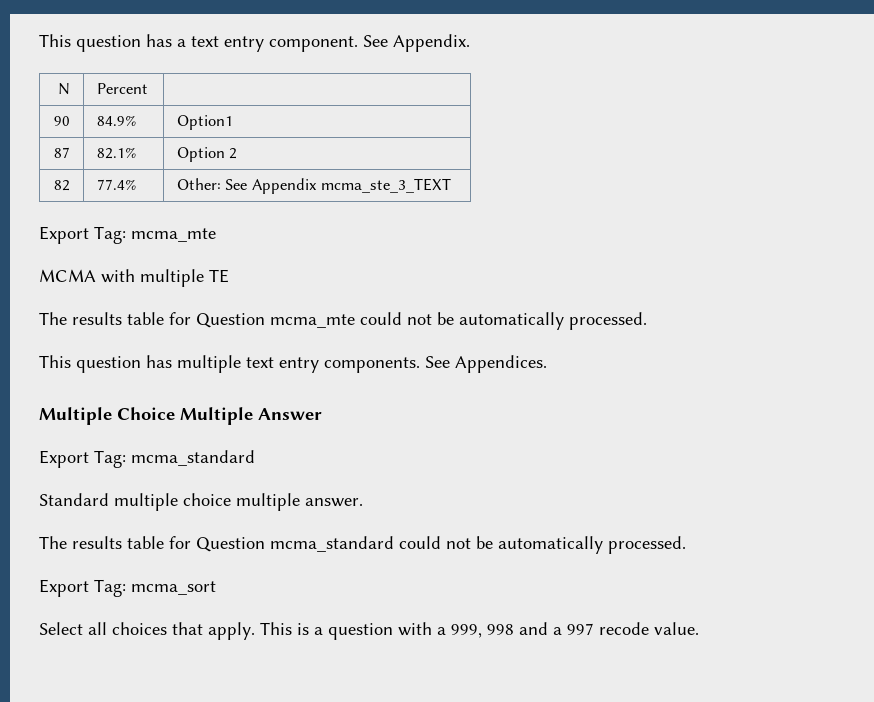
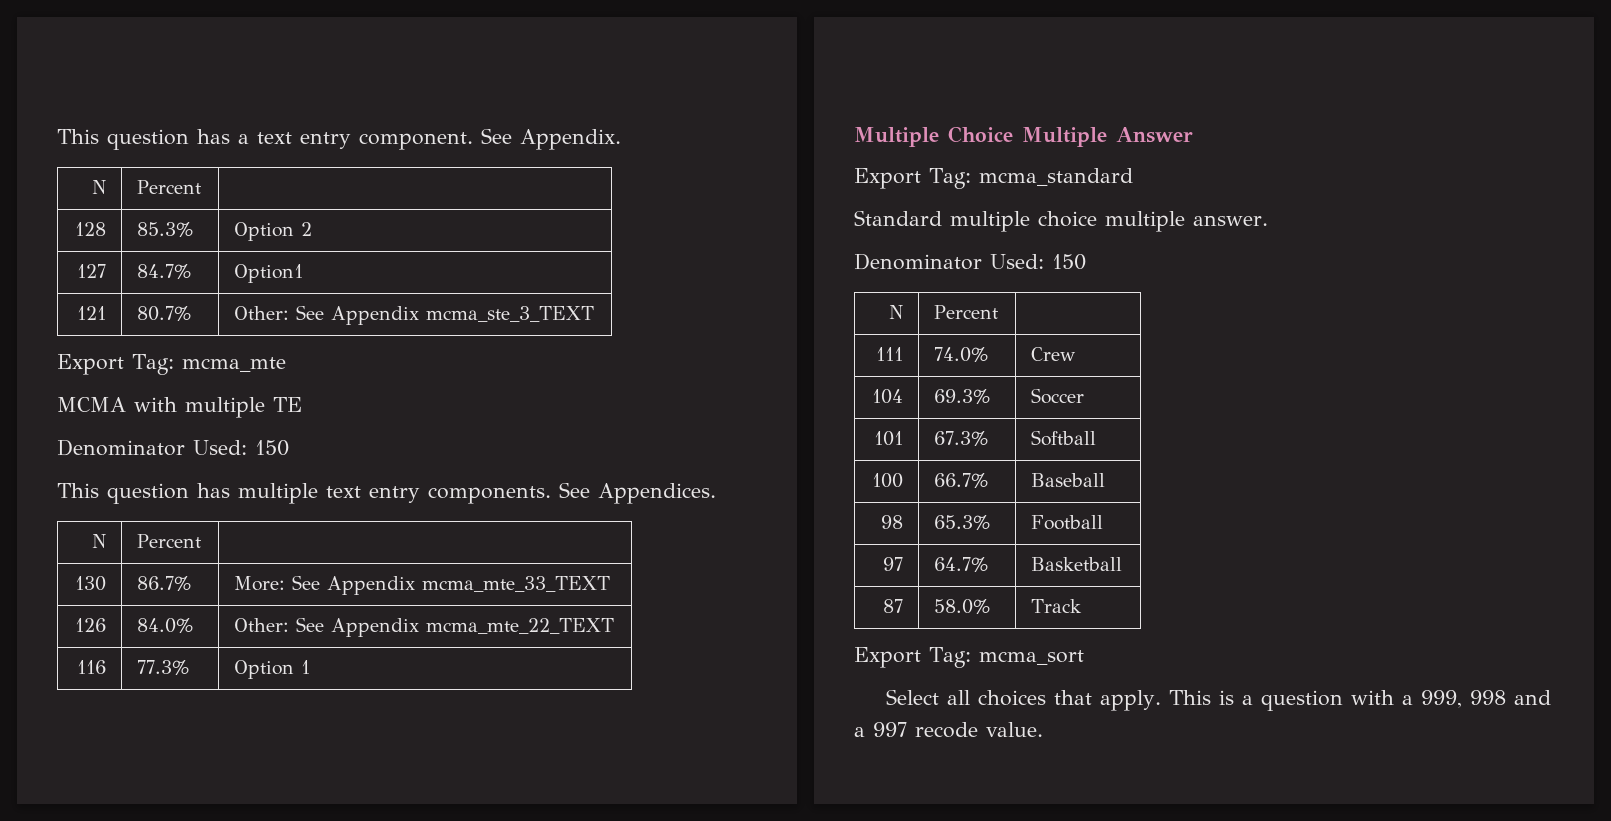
- 90 | 84.9% | Option1
- 87 | 82.1% | Option 2
- 82 | 77.4% | Other: See Appendix mcma_ste_3_TEXT
+ 128 | 85.3% | Option 2
+ 127 | 84.7% | Option1
+ 121 | 80.7% | Other: See Appendix mcma_ste_3_TEXT
  MCMA with multiple TE
- The results table for Question mcma_mte could not be automatically processed.
+ Denominator Used: 150
  See Appendices.
+ N | Percent |
+ 130 | 86.7% | More: See Appendix mcma_mte_33_TEXT
+ 126 | 84.0% | Other: See Appendix mcma_mte_22_TEXT
+ 116 | 77.3% | Option 1
  Standard multiple choice multiple answer.
- The results table for Question mcma_standard could not be automatically processed.
+ Denominator Used: 150
+ N | Percent |
+ 111 | 74.0% | Crew
+ 104 | 69.3% | Soccer
+ 101 | 67.3% | Softball
+ 100 | 66.7% | Baseball
+ 98 | 65.3% | Football
+ 97 | 64.7% | Basketball
+ 87 | 58.0% | Track

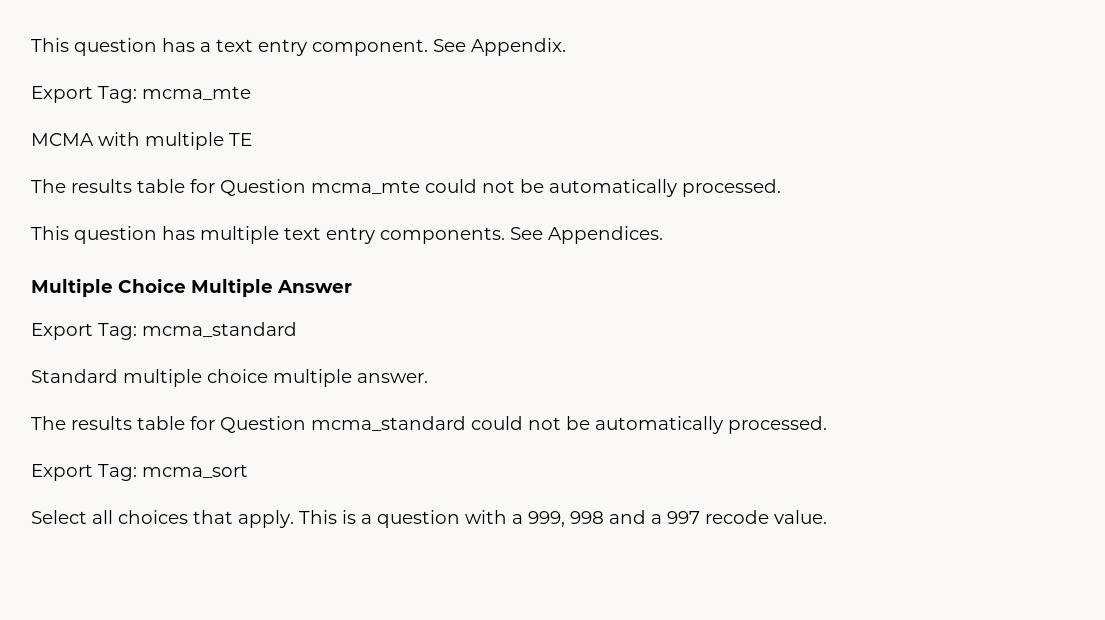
  See Appendix.
- N | Percent |
- 128 | 85.3% | Option 2
- 127 | 84.7% | Option1
- 121 | 80.7% | Other: See Appendix mcma_ste_3_TEXT
  MCMA with multiple TE
- Denominator Used: 150
+ The results table for Question mcma_mte could not be automatically processed.
  See Appendices.
- N | Percent |
- 130 | 86.7% | More: See Appendix mcma_mte_33_TEXT
- 126 | 84.0% | Other: See Appendix mcma_mte_22_TEXT
- 116 | 77.3% | Option 1
  Standard multiple choice multiple answer.
- Denominator Used: 150
- N | Percent |
- 111 | 74.0% | Crew
- 104 | 69.3% | Soccer
- 101 | 67.3% | Softball
- 100 | 66.7% | Baseball
- 98 | 65.3% | Football
- 97 | 64.7% | Basketball
- 87 | 58.0% | Track
+ The results table for Question mcma_standard could not be automatically processed.

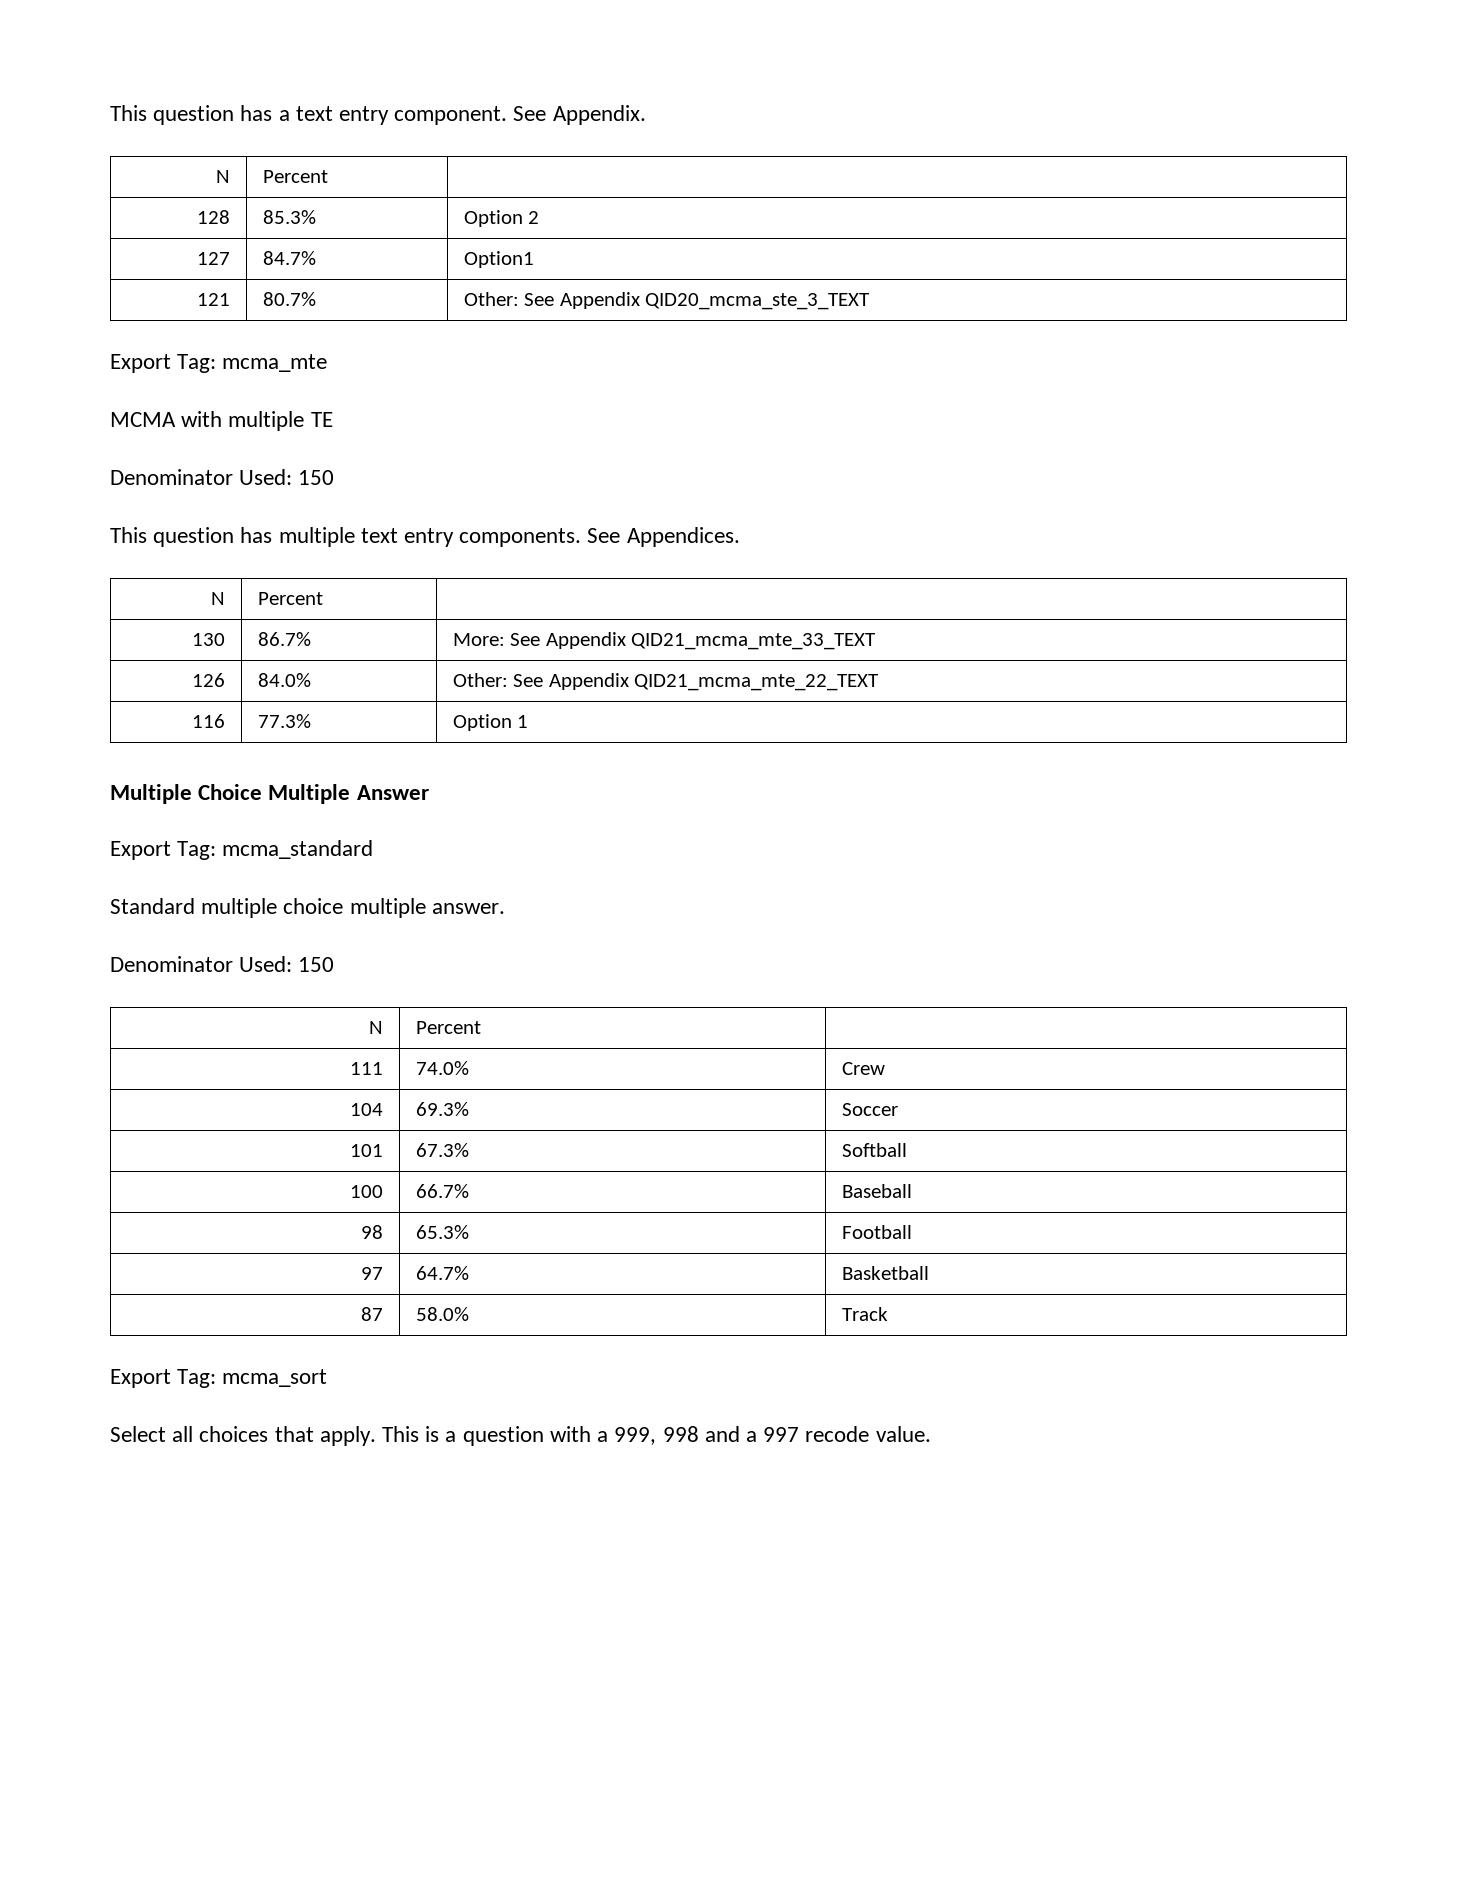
  See Appendix.
+ N | Percent |
+ 128 | 85.3% | Option 2
+ 127 | 84.7% | Option1
+ 121 | 80.7% | Other: See Appendix QID20_mcma_ste_3_TEXT
  MCMA with multiple TE
- The results table for Question mcma_mte could not be automatically processed.
+ Denominator Used: 150
  See Appendices.
+ N | Percent |
+ 130 | 86.7% | More: See Appendix QID21_mcma_mte_33_TEXT
+ 126 | 84.0% | Other: See Appendix QID21_mcma_mte_22_TEXT
+ 116 | 77.3% | Option 1
  Standard multiple choice multiple answer.
- The results table for Question mcma_standard could not be automatically processed.
+ Denominator Used: 150
+ N | Percent |
+ 111 | 74.0% | Crew
+ 104 | 69.3% | Soccer
+ 101 | 67.3% | Softball
+ 100 | 66.7% | Baseball
+ 98 | 65.3% | Football
+ 97 | 64.7% | Basketball
+ 87 | 58.0% | Track

